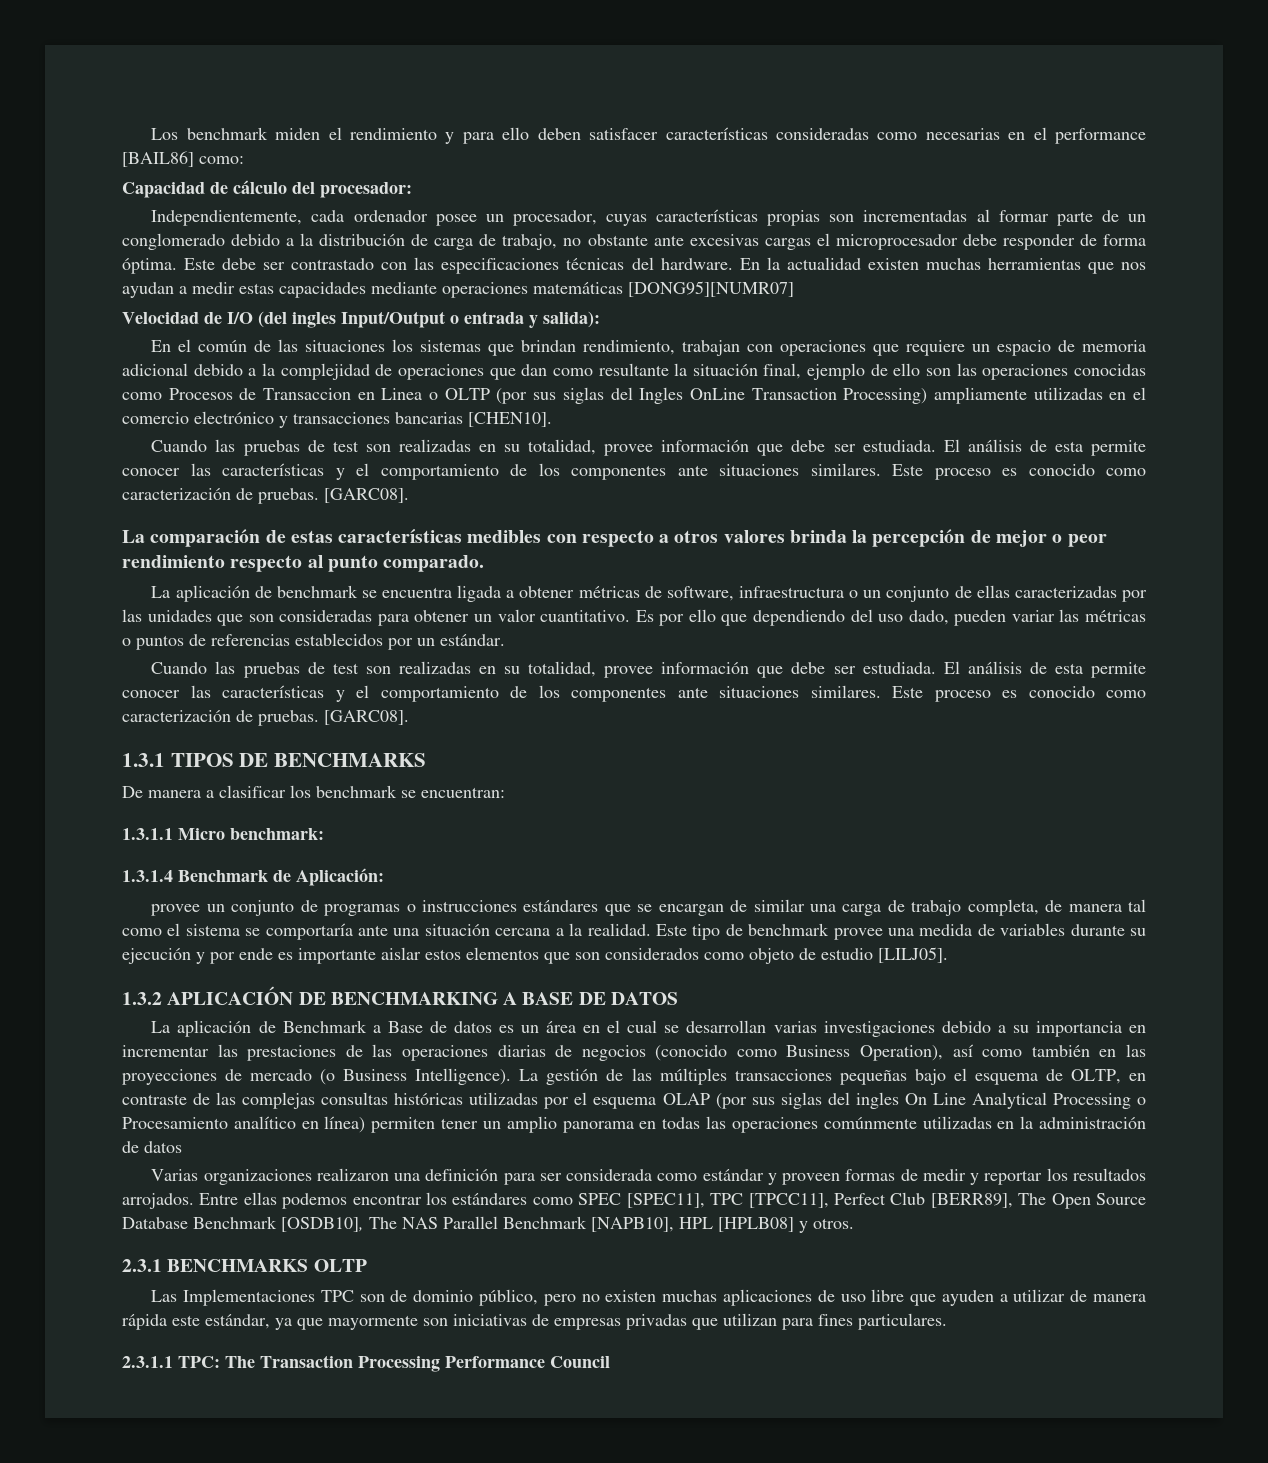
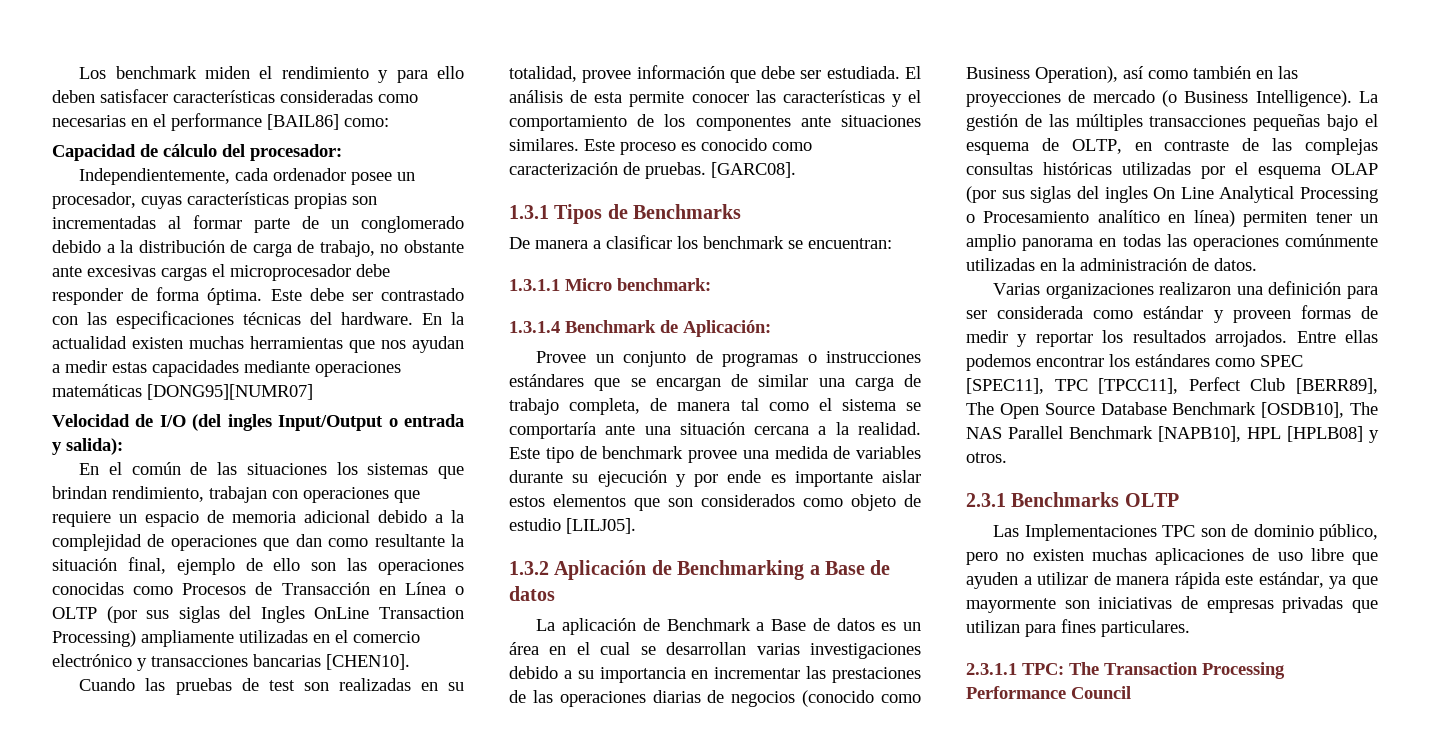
- En el común de las situaciones los sistemas que brindan rendimiento, trabajan con operaciones que requiere un espacio de memoria adicional debido a la complejidad de operaciones que dan como resultante la situación final, ejemplo de ello son las operaciones conocidas como Procesos de Transaccion en Linea o OLTP (por sus siglas del Ingles OnLine Transaction Processing) ampliamente utilizadas en el comercio electrónico y transacciones bancarias [CHEN10].
+ En el común de las situaciones los sistemas que brindan rendimiento, trabajan con operaciones que requiere un espacio de memoria adicional debido a la complejidad de operaciones que dan como resultante la situación final, ejemplo de ello son las operaciones conocidas como Procesos de Transacción en Línea o OLTP (por sus siglas del Ingles OnLine Transaction Processing) ampliamente utilizadas en el comercio electrónico y transacciones bancarias [CHEN10].
- La comparación de estas características medibles con respecto a otros valores brinda la percepción de mejor o peor rendimiento respecto al punto comparado.
- La aplicación de benchmark se encuentra ligada a obtener métricas de software, infraestructura o un conjunto de ellas caracterizadas por las unidades que son consideradas para obtener un valor cuantitativo. Es por ello que dependiendo del uso dado, pueden variar las métricas o puntos de referencias establecidos por un estándar.
- Cuando las pruebas de test son realizadas en su totalidad, provee información que debe ser estudiada. El análisis de esta permite conocer las características y el comportamiento de los componentes ante situaciones similares. Este proceso es conocido como caracterización de pruebas. [GARC08].
- 1.3.1 TIPOS DE BENCHMARKS
+ 1.3.1 Tipos de Benchmarks
- provee un conjunto de programas o instrucciones estándares que se encargan de similar una carga de trabajo completa, de manera tal como el sistema se comportaría ante una situación cercana a la realidad.
+ Provee un conjunto de programas o instrucciones estándares que se encargan de similar una carga de trabajo completa, de manera tal como el sistema se comportaría ante una situación cercana a la realidad.
- 1.3.2 APLICACIÓN DE BENCHMARKING A BASE DE DATOS
+ 1.3.2 Aplicación de Benchmarking a Base de datos
- La gestión de las múltiples transacciones pequeñas bajo el esquema de OLTP, en contraste de las complejas consultas históricas utilizadas por el esquema OLAP (por sus siglas del ingles On Line Analytical Processing o Procesamiento analítico en línea) permiten tener un amplio panorama en todas las operaciones comúnmente utilizadas en la administración de datos
+ La gestión de las múltiples transacciones pequeñas bajo el esquema de OLTP, en contraste de las complejas consultas históricas utilizadas por el esquema OLAP (por sus siglas del ingles On Line Analytical Processing o Procesamiento analítico en línea) permiten tener un amplio panorama en todas las operaciones comúnmente utilizadas en la administración de datos.
- 2.3.1 BENCHMARKS OLTP
+ 2.3.1 Benchmarks OLTP

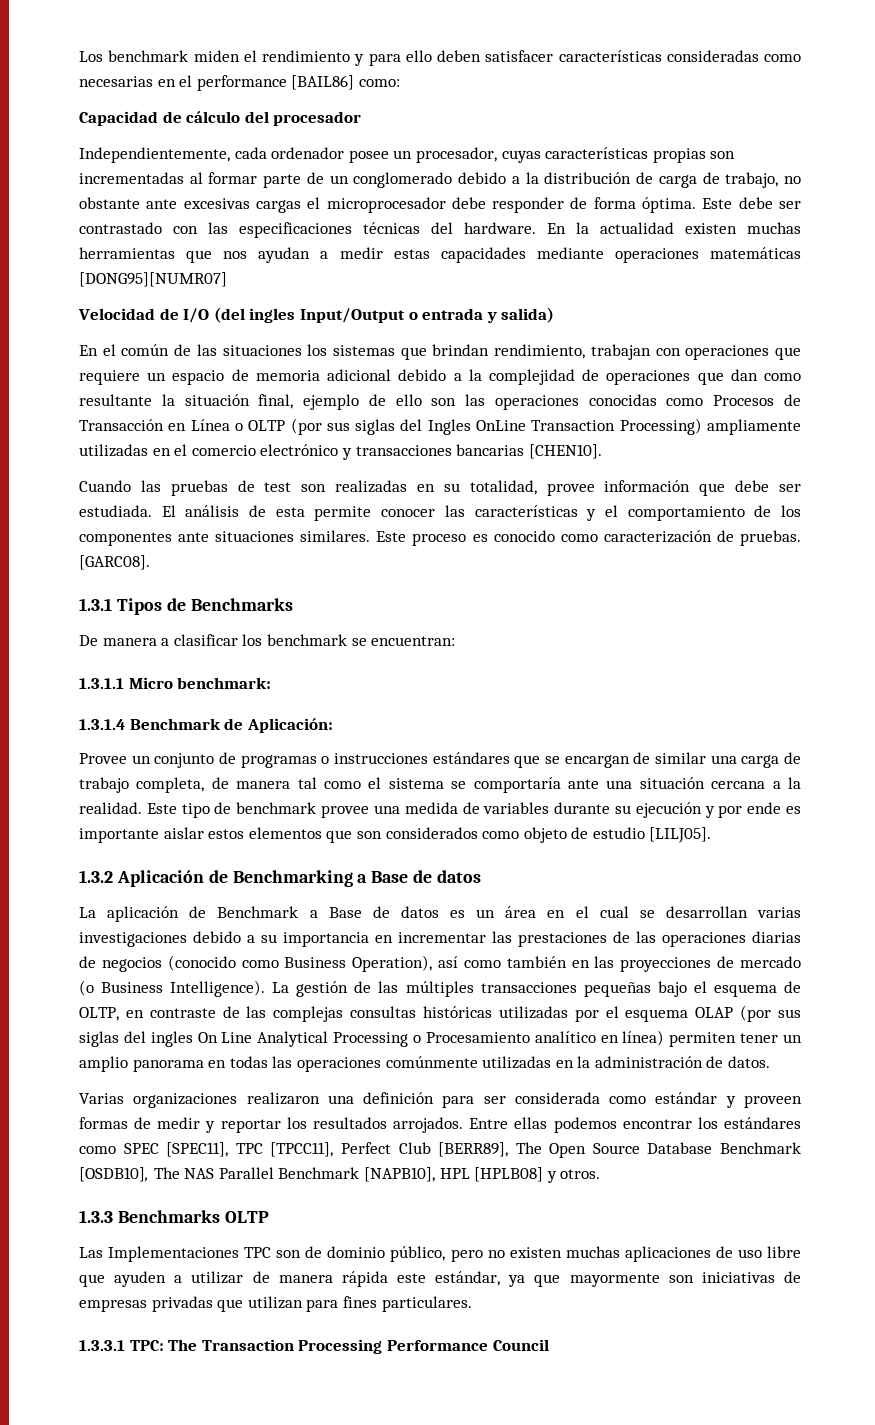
- Capacidad de cálculo del procesador:
+ Capacidad de cálculo del procesador
- Velocidad de I/O (del ingles Input/Output o entrada y salida):
+ Velocidad de I/O (del ingles Input/Output o entrada y salida)
- 2.3.1 Benchmarks OLTP
+ 1.3.3 Benchmarks OLTP
- 2.3.1.1 TPC: The Transaction Processing Performance Council
+ 1.3.3.1 TPC: The Transaction Processing Performance Council

